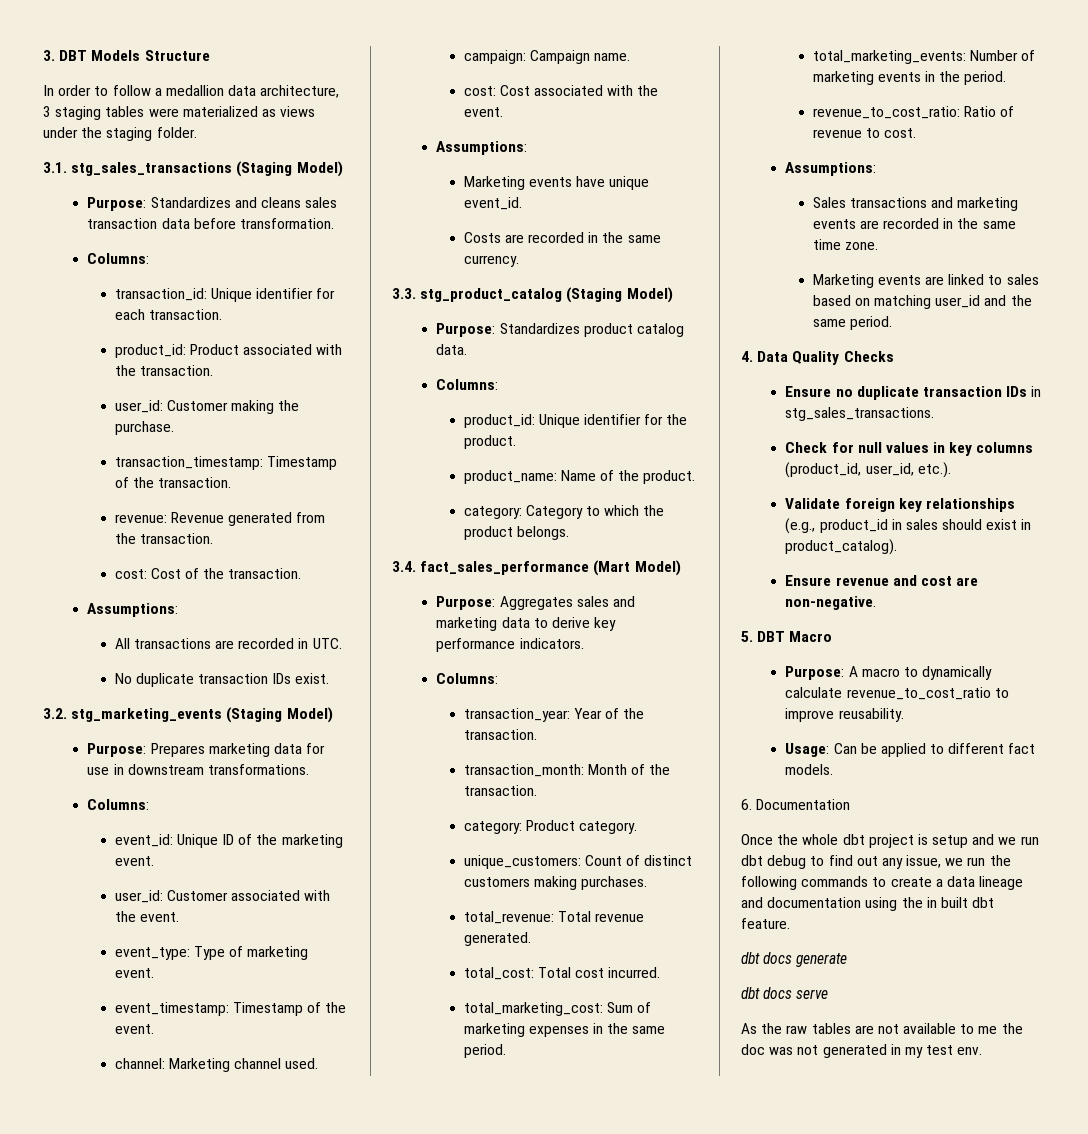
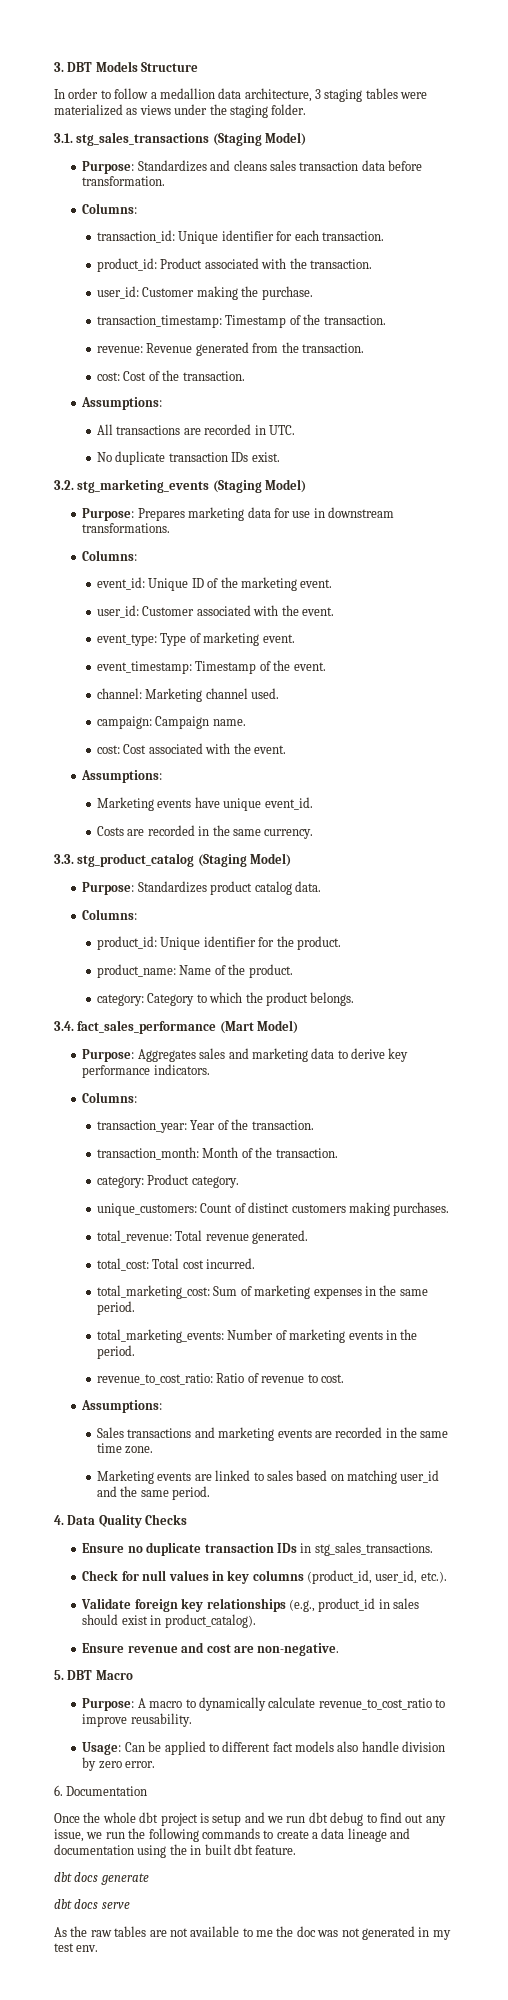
- Usage: Can be applied to different fact models.
+ Usage: Can be applied to different fact models also handle division by zero error.

